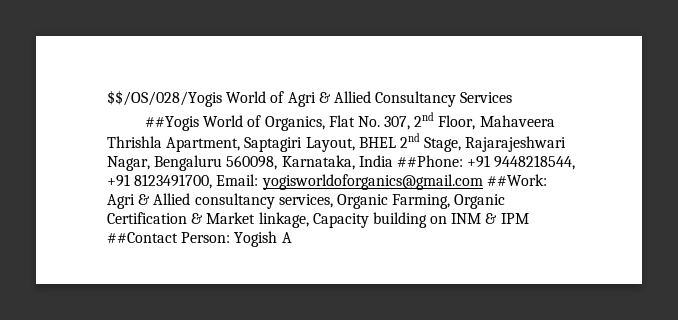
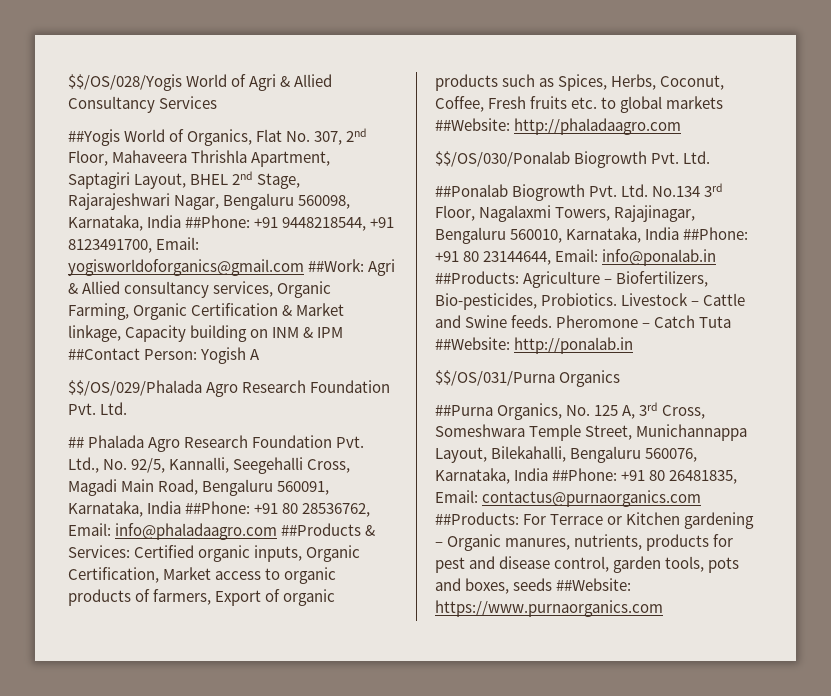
+ $$/OS/029/Phalada Agro Research Foundation Pvt. Ltd.
+ ## Phalada Agro Research Foundation Pvt. Ltd., No. 92/5, Kannalli, Seegehalli Cross, Magadi Main Road, Bengaluru 560091, Karnataka, India ##Phone: +91 80 28536762, Email: info@phaladaagro.com ##Products & Services: Certified organic inputs, Organic Certification, Market access to organic products of farmers, Export of organic products such as Spices, Herbs, Coconut, Coffee, Fresh fruits etc. to global markets ##Website: http://phaladaagro.com
+ $$/OS/030/Ponalab Biogrowth Pvt. Ltd.
+ ##Ponalab Biogrowth Pvt. Ltd. No.134 3rd Floor, Nagalaxmi Towers, Rajajinagar, Bengaluru 560010, Karnataka, India ##Phone: +91 80 23144644, Email: info@ponalab.in ##Products: Agriculture – Biofertilizers, Bio-pesticides, Probiotics. Livestock – Cattle and Swine feeds. Pheromone – Catch Tuta ##Website: http://ponalab.in
+ $$/OS/031/Purna Organics
+ ##Purna Organics, No. 125 A, 3rd Cross, Someshwara Temple Street, Munichannappa Layout, Bilekahalli, Bengaluru 560076, Karnataka, India ##Phone: +91 80 26481835, Email: contactus@purnaorganics.com ##Products: For Terrace or Kitchen gardening – Organic manures, nutrients, products for pest and disease control, garden tools, pots and boxes, seeds ##Website: https://www.purnaorganics.com

